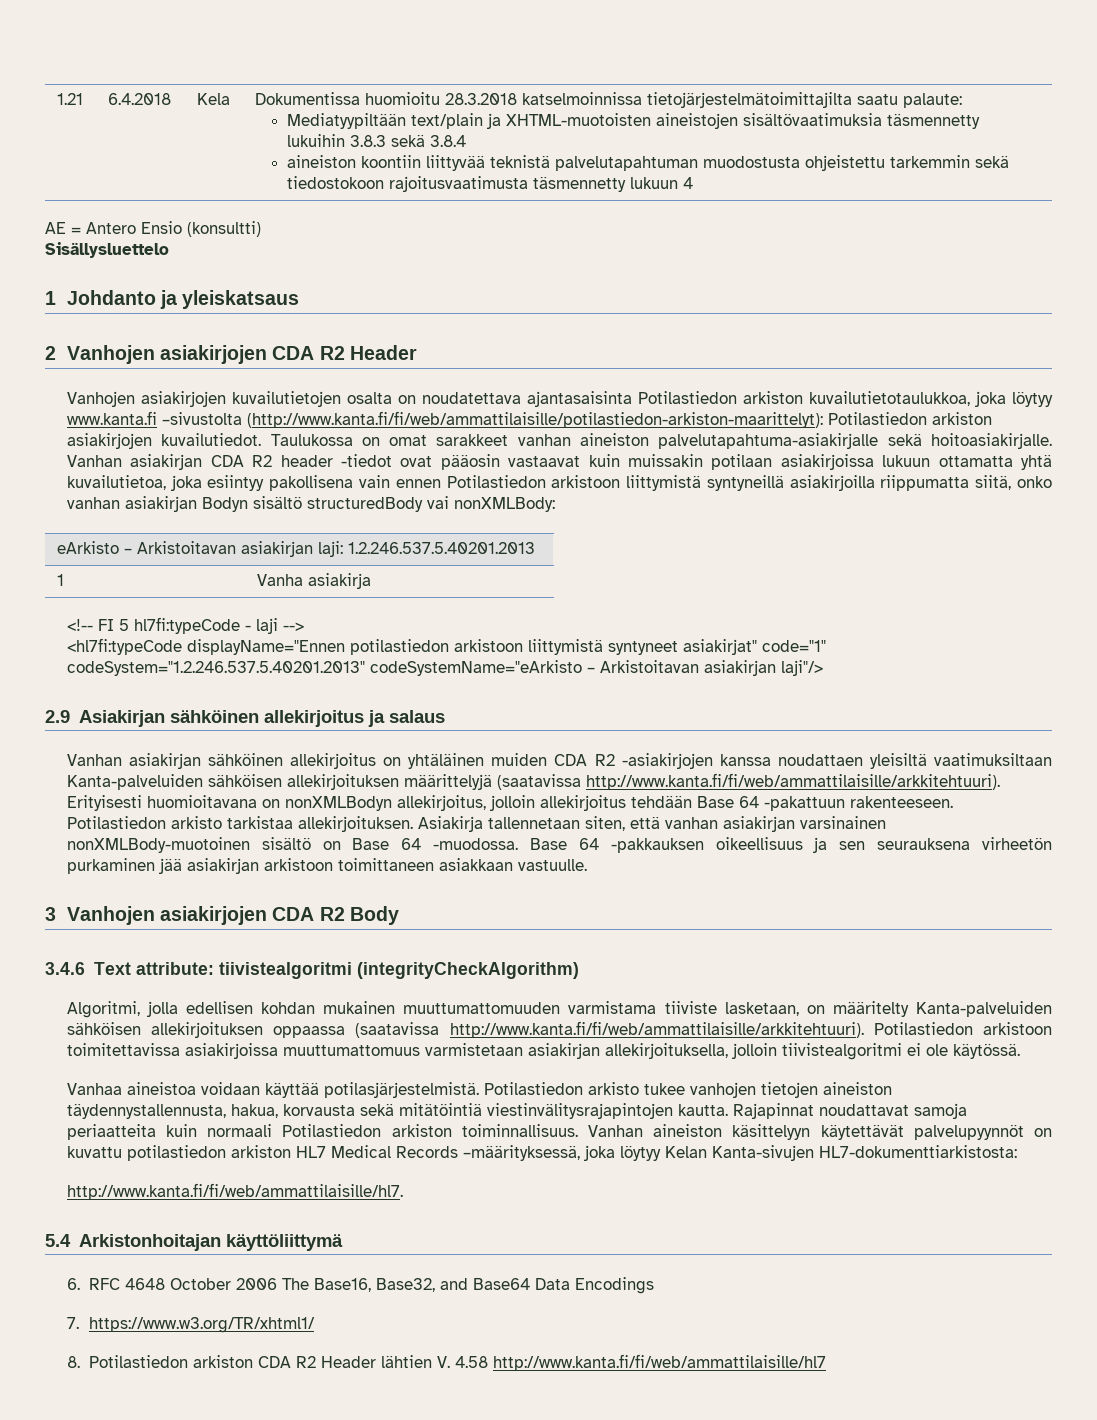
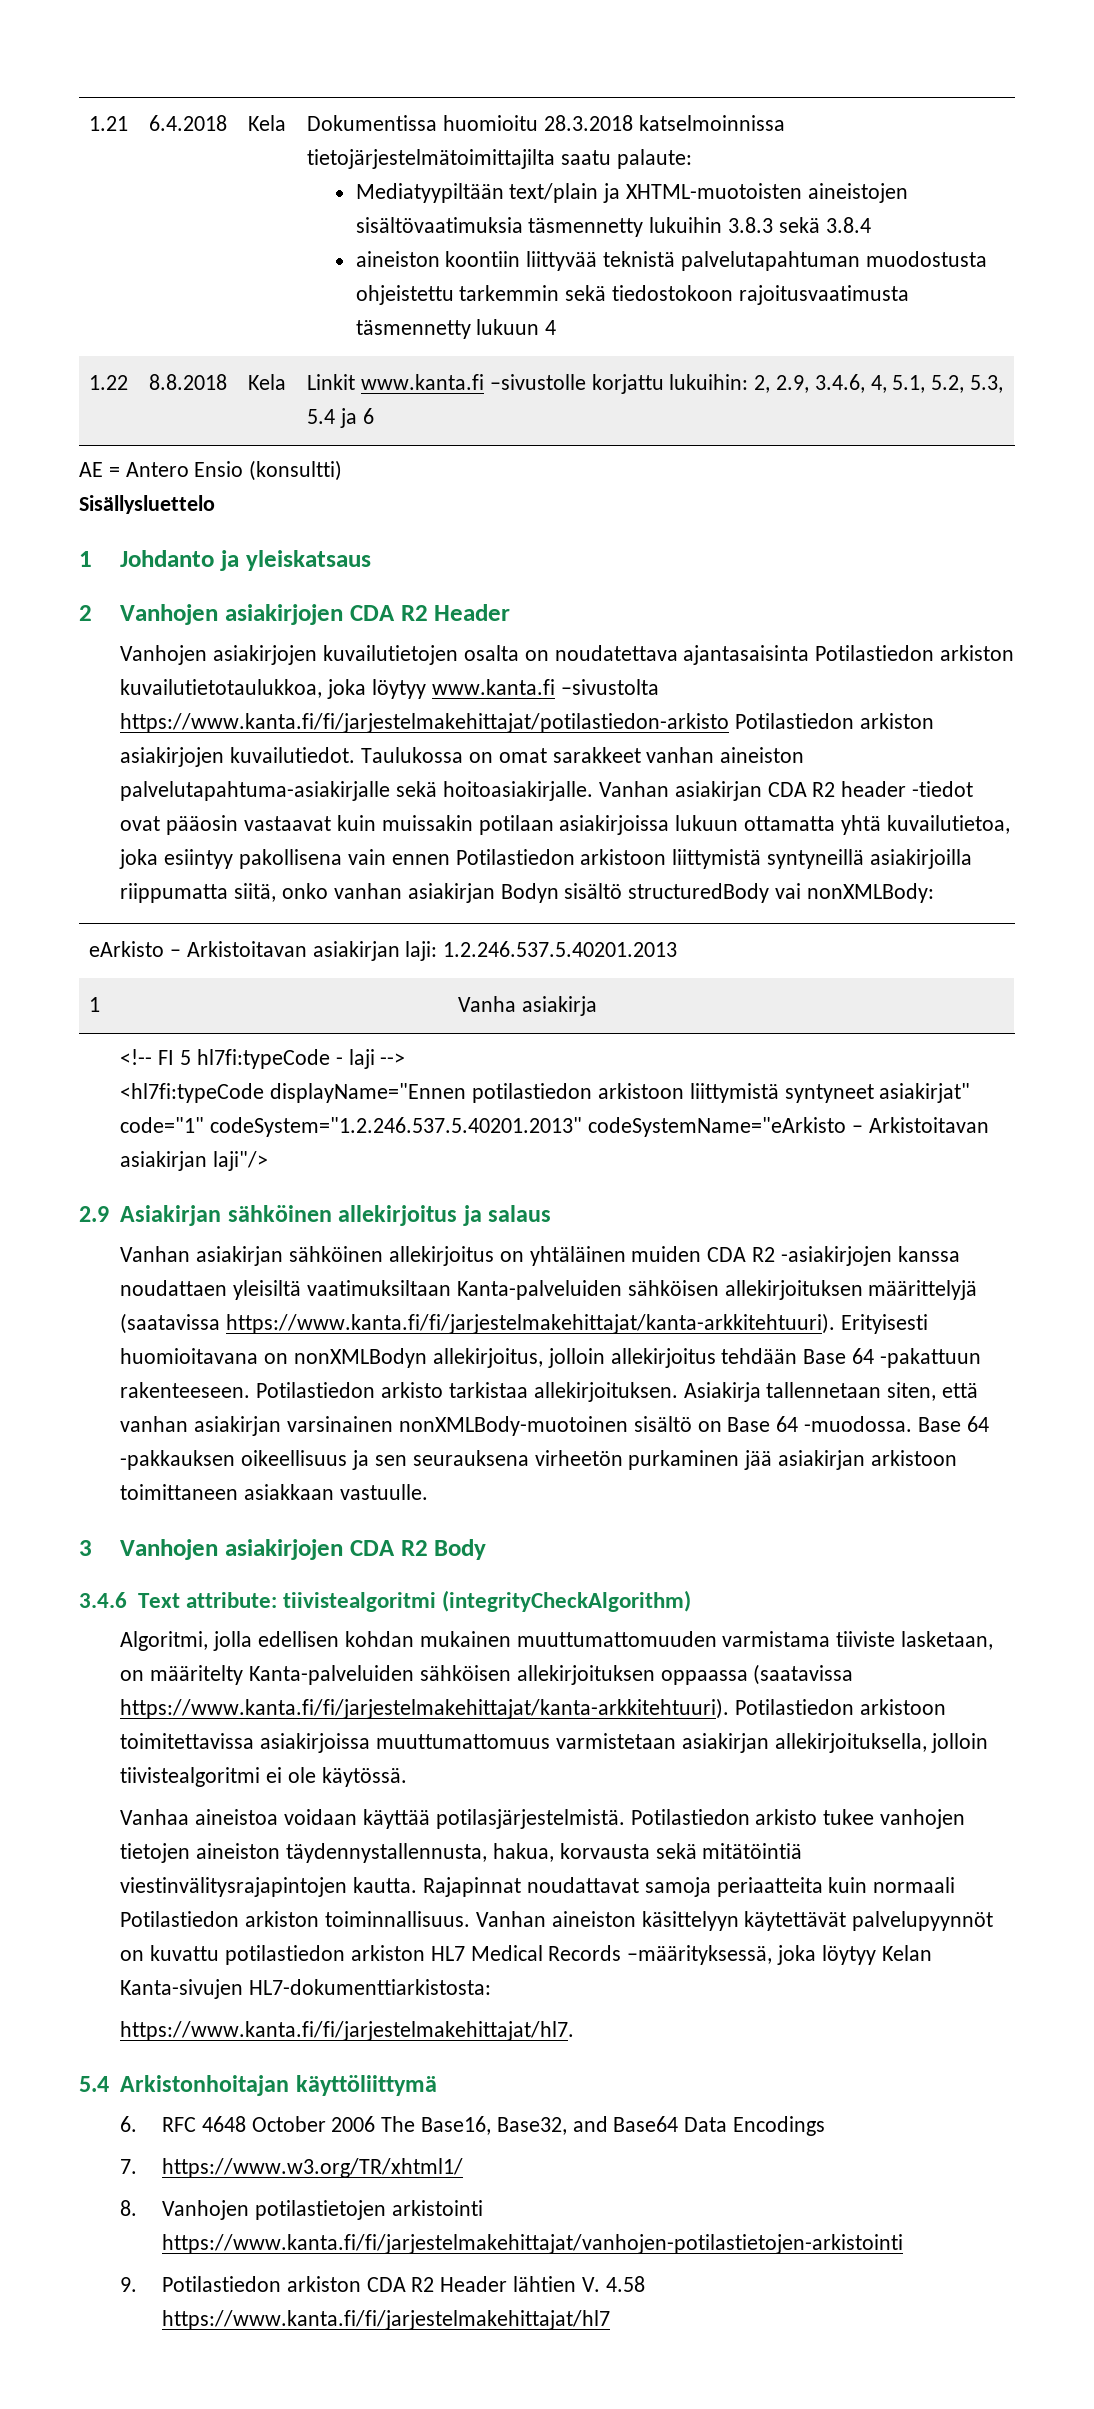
+ 1.22 | 8.8.2018 | Kela | Linkit www.kanta.fi –sivustolle korjattu lukuihin: 2, 2.9, 3.4.6, 4, 5.1, 5.2, 5.3, 5.4 ja 6
- Vanhojen asiakirjojen kuvailutietojen osalta on noudatettava ajantasaisinta Potilastiedon arkiston kuvailutietotaulukkoa, joka löytyy www.kanta.fi –sivustolta (http://www.kanta.fi/fi/web/ammattilaisille/potilastiedon-arkiston-maarittelyt): Potilastiedon arkiston asiakirjojen kuvailutiedot.
+ Vanhojen asiakirjojen kuvailutietojen osalta on noudatettava ajantasaisinta Potilastiedon arkiston kuvailutietotaulukkoa, joka löytyy www.kanta.fi –sivustolta https://www.kanta.fi/fi/jarjestelmakehittajat/potilastiedon-arkisto Potilastiedon arkiston asiakirjojen kuvailutiedot.
- Vanhan asiakirjan sähköinen allekirjoitus on yhtäläinen muiden CDA R2 -asiakirjojen kanssa noudattaen yleisiltä vaatimuksiltaan Kanta-palveluiden sähköisen allekirjoituksen määrittelyjä (saatavissa http://www.kanta.fi/fi/web/ammattilaisille/arkkitehtuuri). Erityisesti huomioitavana on nonXMLBodyn allekirjoitus, jolloin allekirjoitus tehdään Base 64 -pakattuun rakenteeseen.
+ Vanhan asiakirjan sähköinen allekirjoitus on yhtäläinen muiden CDA R2 -asiakirjojen kanssa noudattaen yleisiltä vaatimuksiltaan Kanta-palveluiden sähköisen allekirjoituksen määrittelyjä (saatavissa https://www.kanta.fi/fi/jarjestelmakehittajat/kanta-arkkitehtuuri). Erityisesti huomioitavana on nonXMLBodyn allekirjoitus, jolloin allekirjoitus tehdään Base 64 -pakattuun rakenteeseen.
- Algoritmi, jolla edellisen kohdan mukainen muuttumattomuuden varmistama tiiviste lasketaan, on määritelty Kanta-palveluiden sähköisen allekirjoituksen oppaassa (saatavissa http://www.kanta.fi/fi/web/ammattilaisille/arkkitehtuuri). Potilastiedon arkistoon toimitettavissa asiakirjoissa muuttumattomuus varmistetaan asiakirjan allekirjoituksella, jolloin tiivistealgoritmi ei ole käytössä.
+ Algoritmi, jolla edellisen kohdan mukainen muuttumattomuuden varmistama tiiviste lasketaan, on määritelty Kanta-palveluiden sähköisen allekirjoituksen oppaassa (saatavissa https://www.kanta.fi/fi/jarjestelmakehittajat/kanta-arkkitehtuuri). Potilastiedon arkistoon toimitettavissa asiakirjoissa muuttumattomuus varmistetaan asiakirjan allekirjoituksella, jolloin tiivistealgoritmi ei ole käytössä.
- http://www.kanta.fi/fi/web/ammattilaisille/hl7.
+ https://www.kanta.fi/fi/jarjestelmakehittajat/hl7.
- 8. Potilastiedon arkiston CDA R2 Header lähtien V. 4.58 http://www.kanta.fi/fi/web/ammattilaisille/hl7
+ 8. Vanhojen potilastietojen arkistointi https://www.kanta.fi/fi/jarjestelmakehittajat/vanhojen-potilastietojen-arkistointi
+ 9. Potilastiedon arkiston CDA R2 Header lähtien V. 4.58 https://www.kanta.fi/fi/jarjestelmakehittajat/hl7

